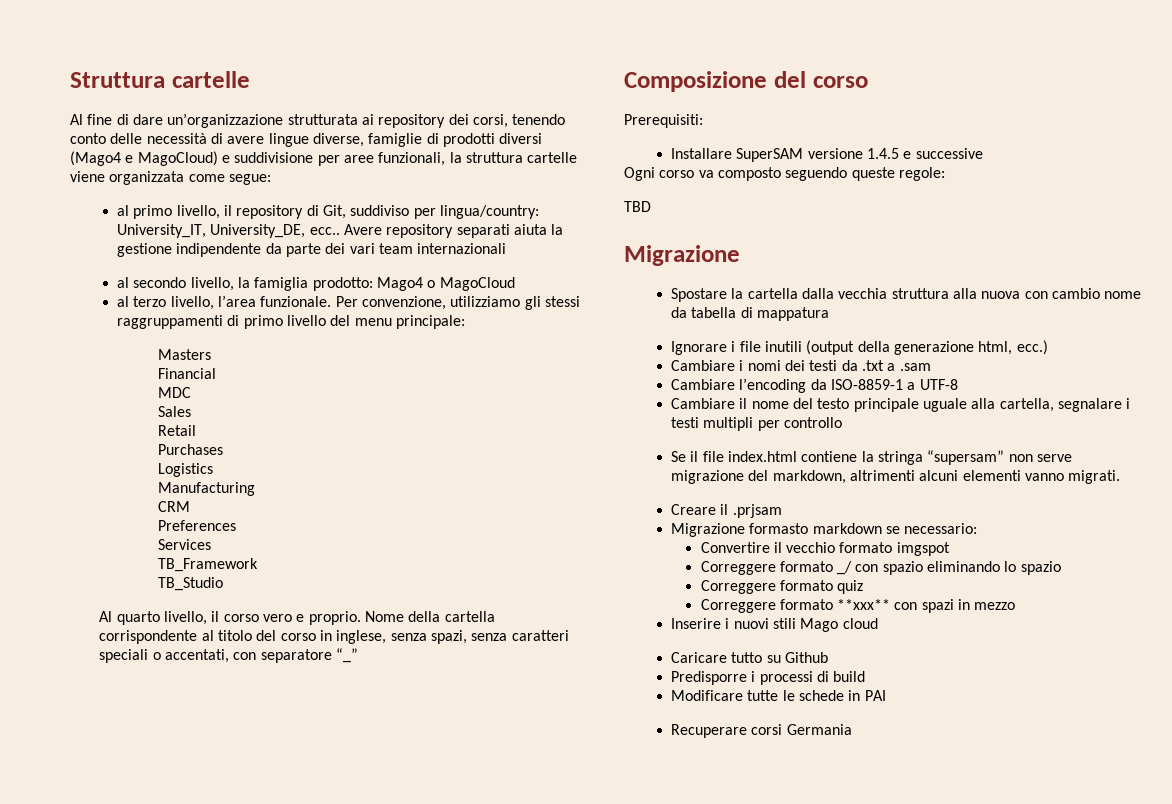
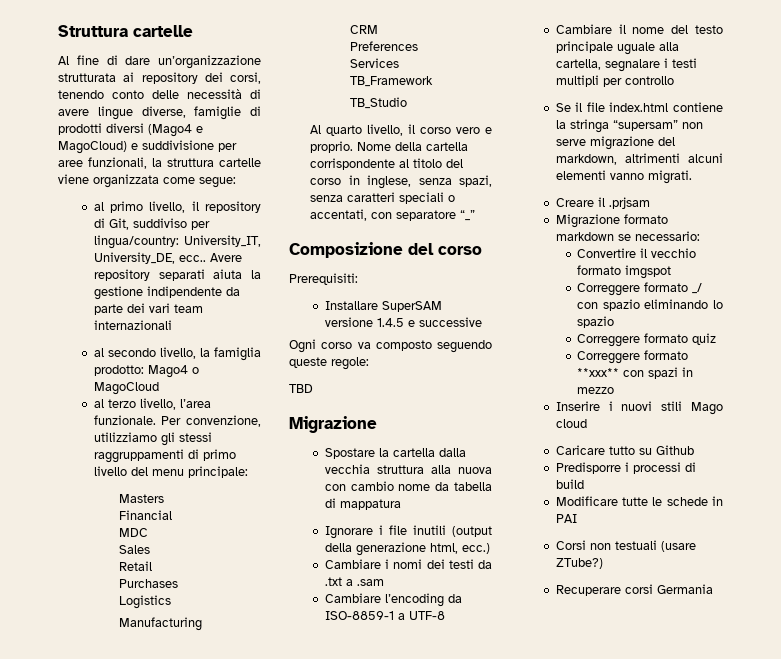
- Migrazione formasto markdown se necessario:
+ Migrazione formato markdown se necessario:
+ Corsi non testuali (usare ZTube?)

